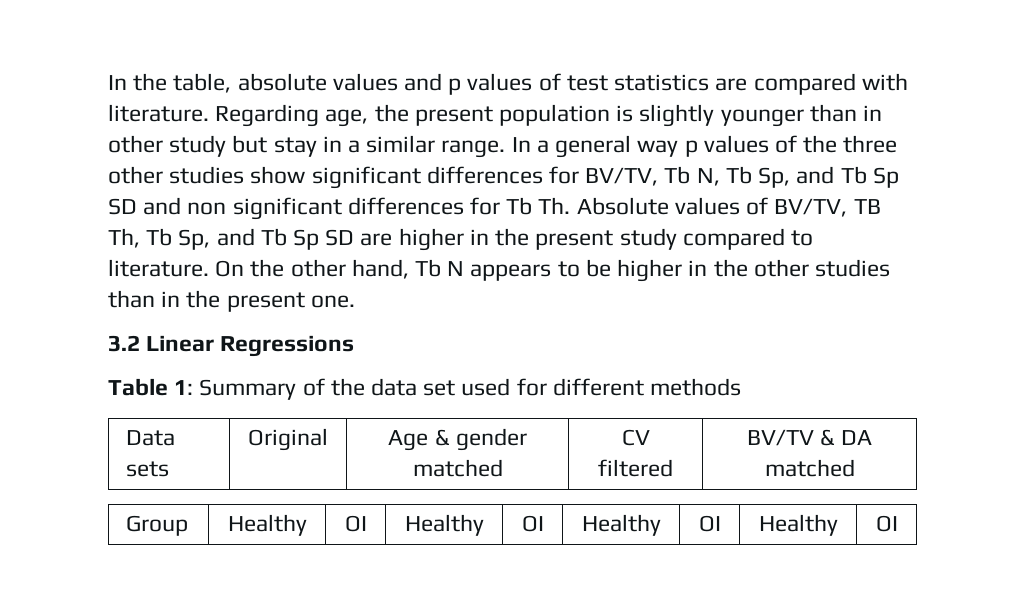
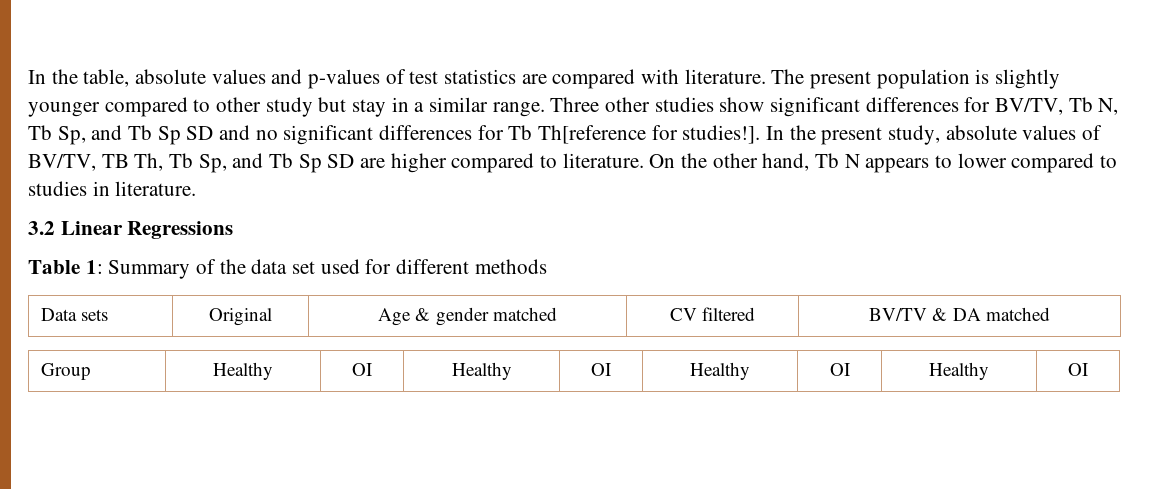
- In the table, absolute values and p values of test statistics are compared with literature.
+ In the table, absolute values and p-values of test statistics are compared with literature.
- Regarding age, the present population is slightly younger than in other study but stay in a similar range.
+ The present population is slightly younger compared to other study but stay in a similar range.
- In a general way p values of the three other studies show significant differences for BV/TV, Tb N, Tb Sp, and Tb Sp SD and non significant differences for Tb Th. Absolute values of BV/TV, TB Th, Tb Sp, and Tb Sp SD are higher in the present study compared to literature.
+ Three other studies show significant differences for BV/TV, Tb N, Tb Sp, and Tb Sp SD and no significant differences for Tb Th[reference for studies!]. In the present study, absolute values of BV/TV, TB Th, Tb Sp, and Tb Sp SD are higher compared to literature.
- On the other hand, Tb N appears to be higher in the other studies than in the present one.
+ On the other hand, Tb N appears to lower compared to studies in literature.

